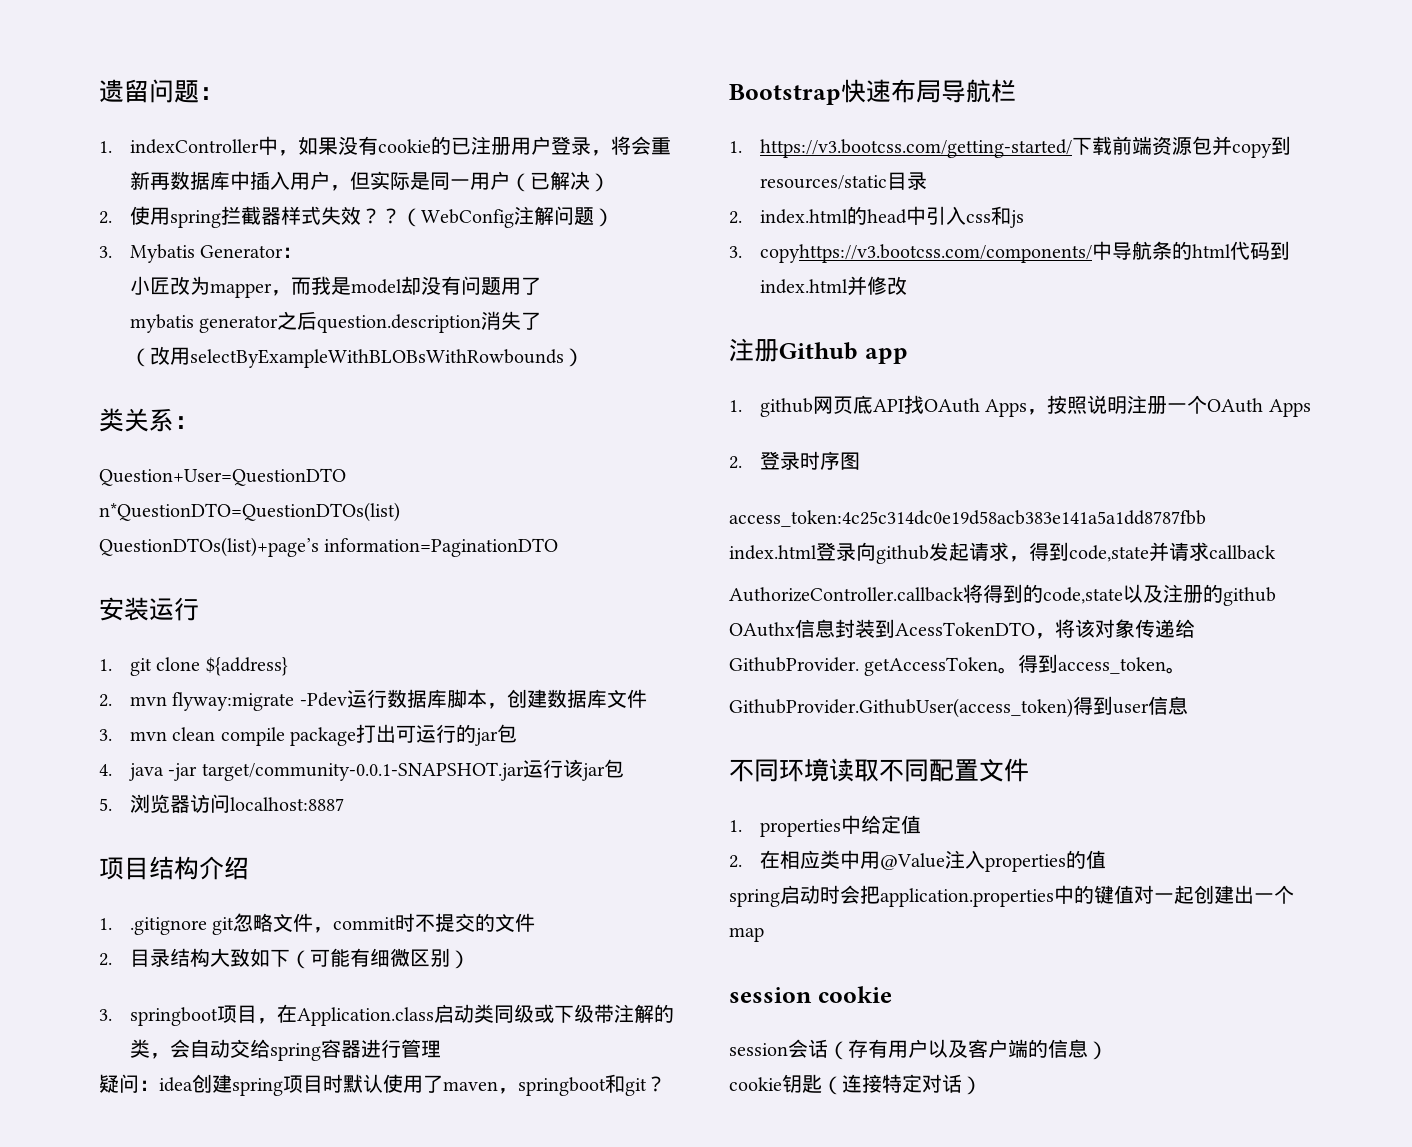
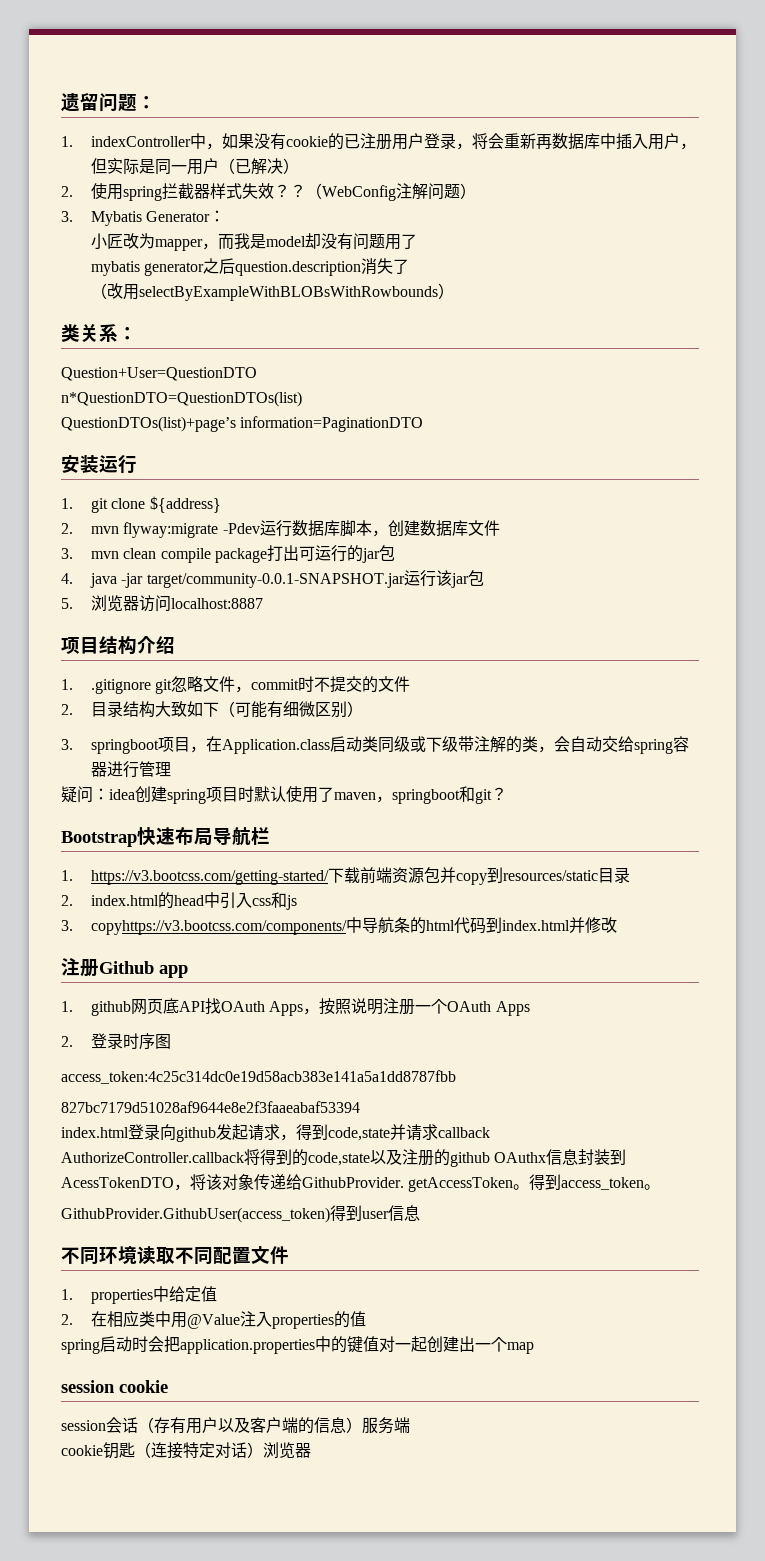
+ 827bc7179d51028af9644e8e2f3faaeabaf53394
- session会话（存有用户以及客户端的信息）
+ session会话（存有用户以及客户端的信息）服务端
- cookie钥匙（连接特定对话）
+ cookie钥匙（连接特定对话）浏览器

